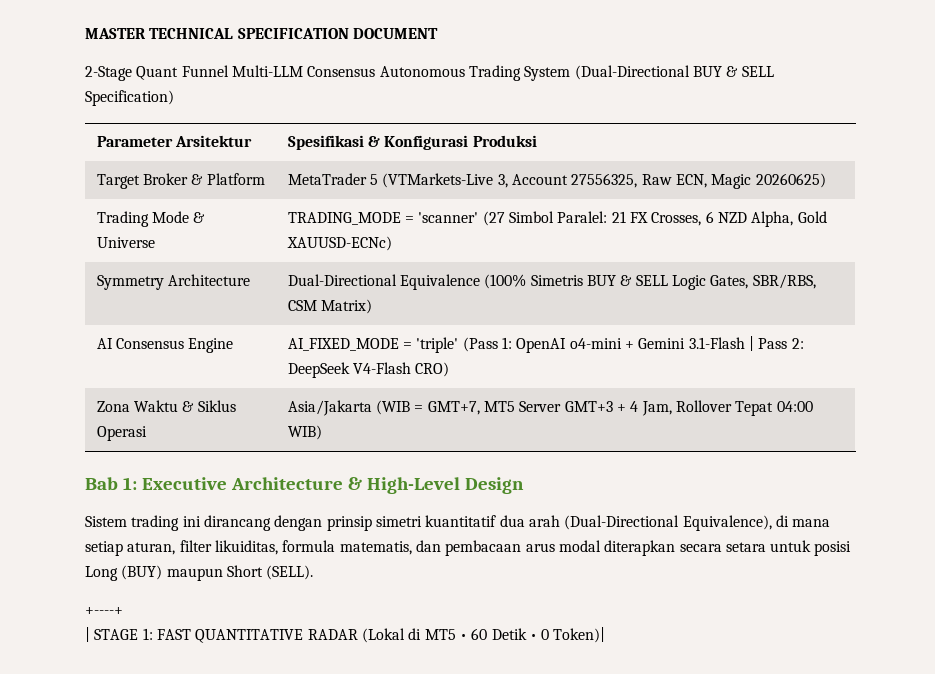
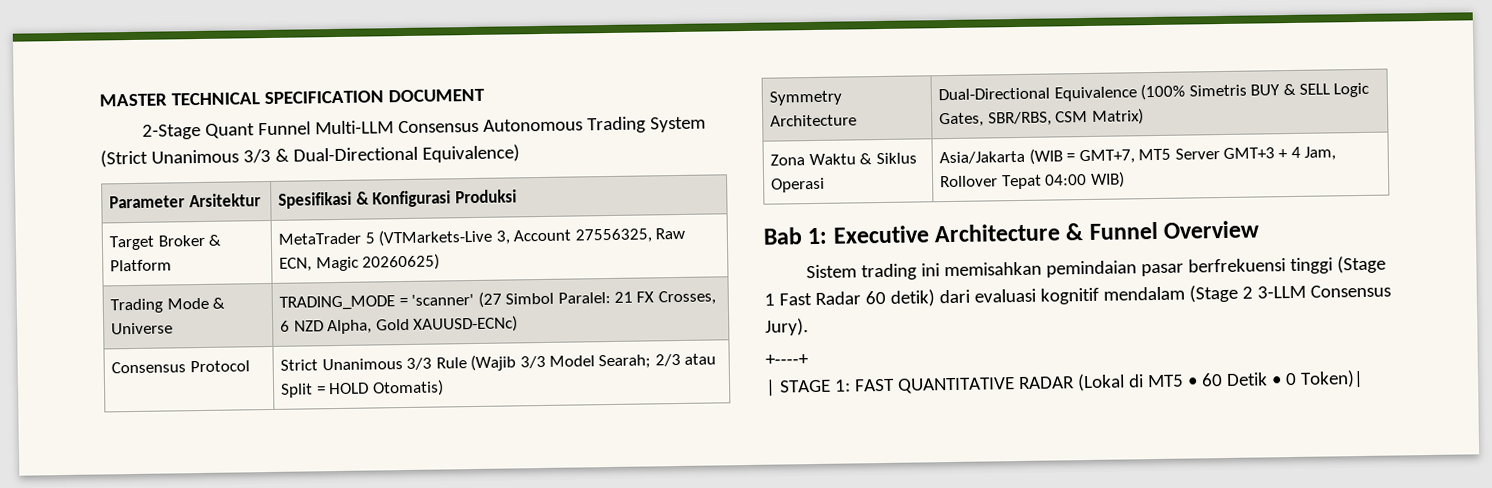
- 2-Stage Quant Funnel Multi-LLM Consensus Autonomous Trading System (Dual-Directional BUY & SELL Specification)
+ 2-Stage Quant Funnel Multi-LLM Consensus Autonomous Trading System (Strict Unanimous 3/3 & Dual-Directional Equivalence)
+ Consensus Protocol | Strict Unanimous 3/3 Rule (Wajib 3/3 Model Searah; 2/3 atau Split = HOLD Otomatis)
- AI Consensus Engine | AI_FIXED_MODE = 'triple' (Pass 1: OpenAI o4-mini + Gemini 3.1-Flash | Pass 2: DeepSeek V4-Flash CRO)
- Bab 1: Executive Architecture & High-Level Design
+ Bab 1: Executive Architecture & Funnel Overview
- Sistem trading ini dirancang dengan prinsip simetri kuantitatif dua arah (Dual-Directional Equivalence), di mana setiap aturan, filter likuiditas, formula matematis, dan pembacaan arus modal diterapkan secara setara untuk posisi Long (BUY) maupun Short (SELL).
+ Sistem trading ini memisahkan pemindaian pasar berfrekuensi tinggi (Stage 1 Fast Radar 60 detik) dari evaluasi kognitif mendalam (Stage 2 3-LLM Consensus Jury).

